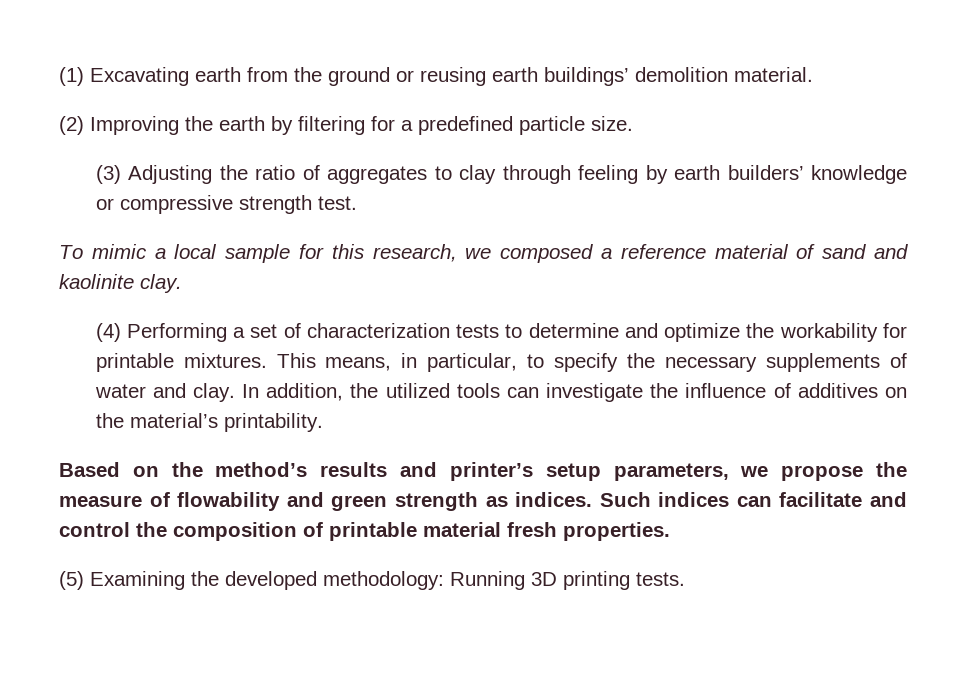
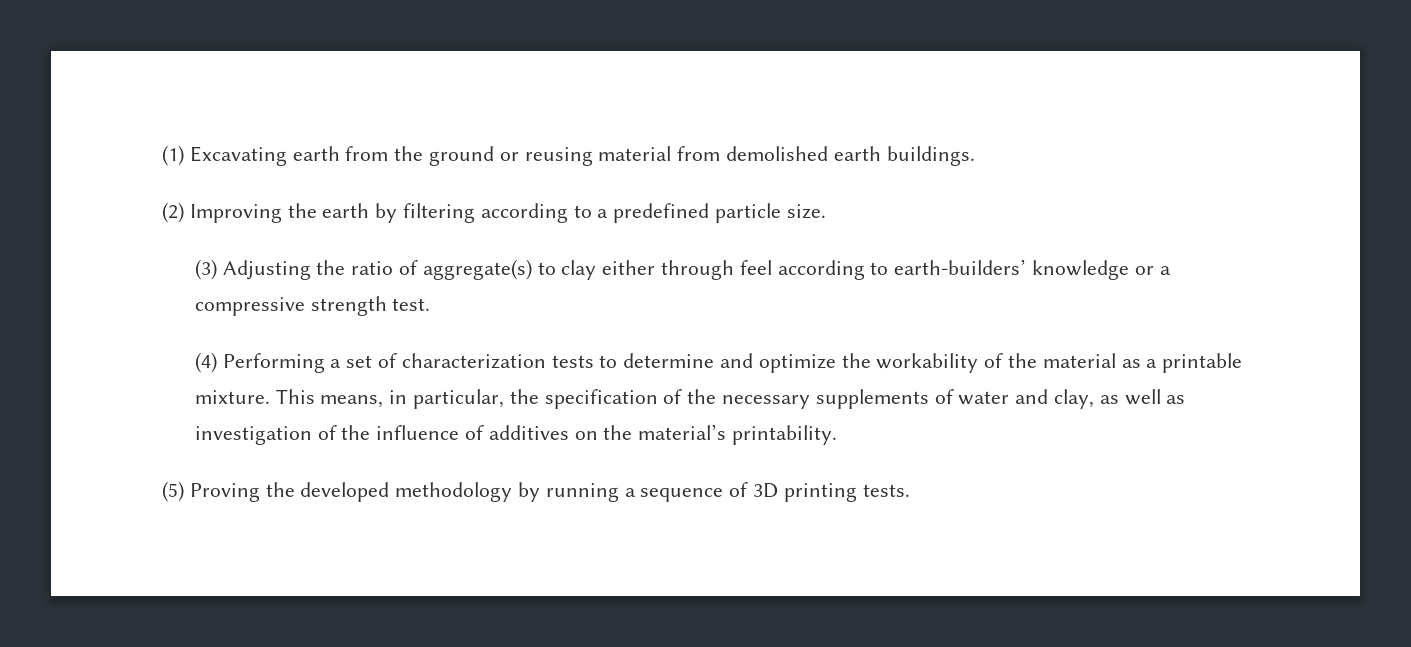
- (1) Excavating earth from the ground or reusing earth buildings’ demolition material.
+ (1) Excavating earth from the ground or reusing material from demolished earth buildings.
- (2) Improving the earth by filtering for a predefined particle size.
+ (2) Improving the earth by filtering according to a predefined particle size.
- (3) Adjusting the ratio of aggregates to clay through feeling by earth builders’ knowledge or compressive strength test.
+ (3) Adjusting the ratio of aggregate(s) to clay either through feel according to earth-builders’ knowledge or a compressive strength test.
- To mimic a local sample for this research, we composed a reference material of sand and kaolinite clay.
- (4) Performing a set of characterization tests to determine and optimize the workability for printable mixtures.
+ (4) Performing a set of characterization tests to determine and optimize the workability of the material as a printable mixture.
- This means, in particular, to specify the necessary supplements of water and clay. In addition, the utilized tools can investigate the influence of additives on the material’s printability.
+ This means, in particular, the specification of the necessary supplements of water and clay, as well as investigation of the influence of additives on the material’s printability.
- Based on the method’s results and printer’s setup parameters, we propose the measure of flowability and green strength as indices. Such indices can facilitate and control the composition of printable material fresh properties.
- (5) Examining the developed methodology: Running 3D printing tests.
+ (5) Proving the developed methodology by running a sequence of 3D printing tests.

